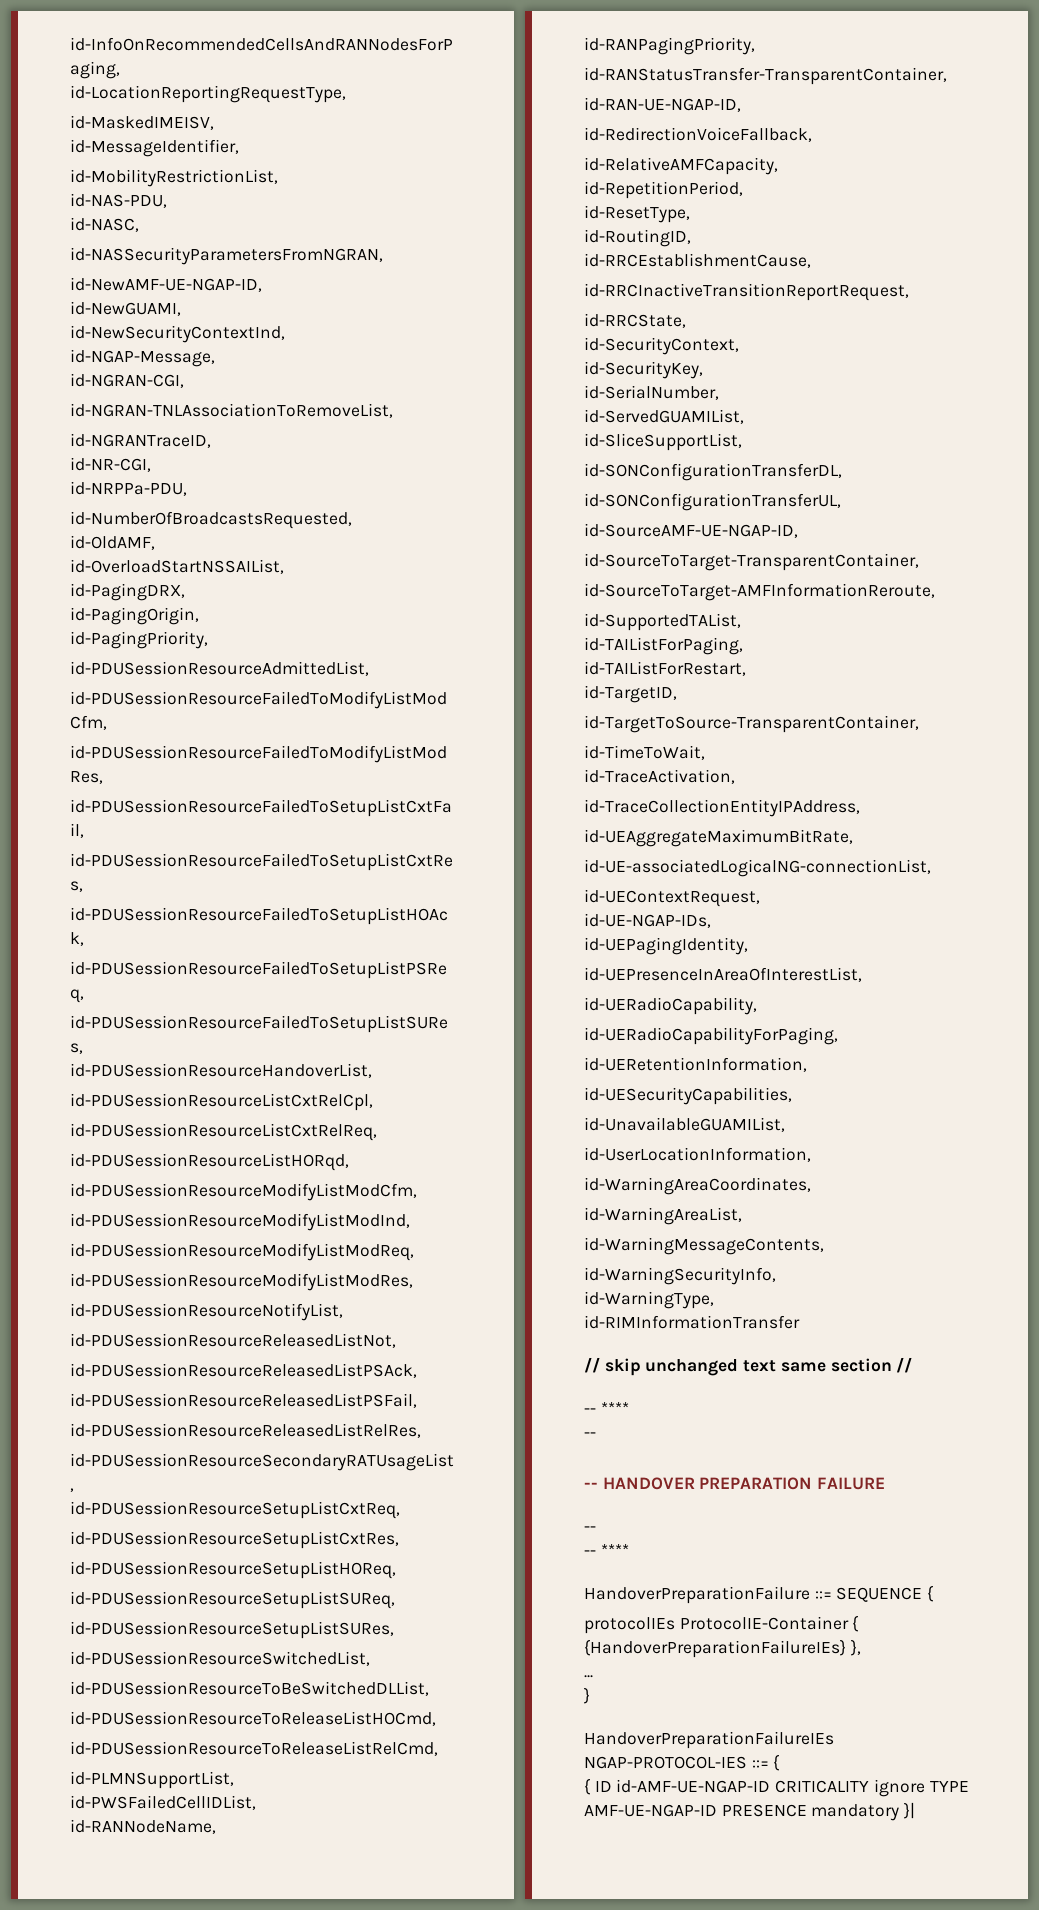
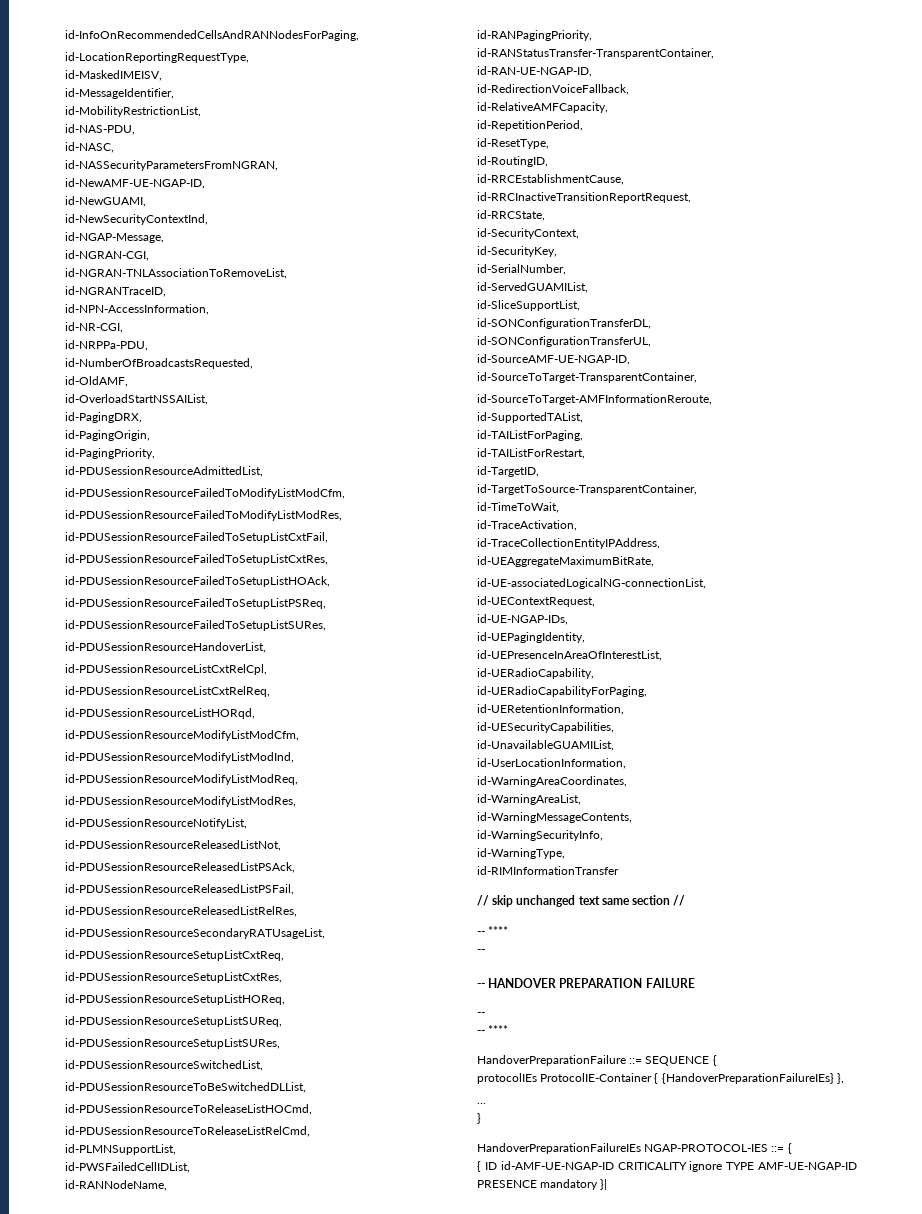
+ id-NPN-AccessInformation,

